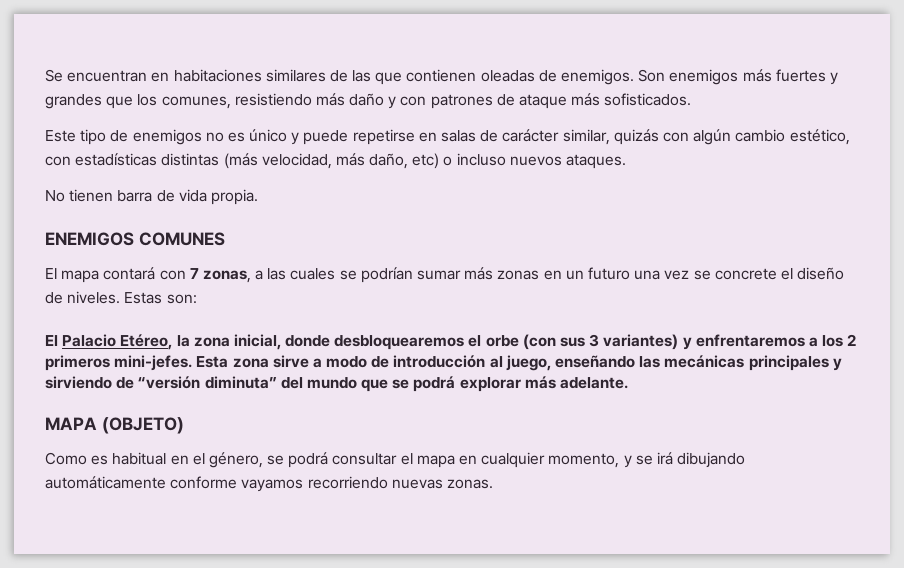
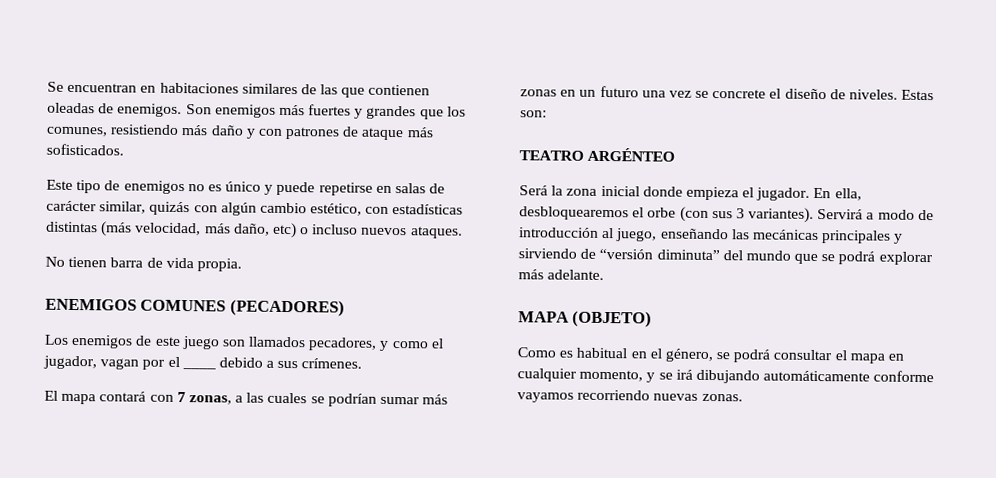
- ENEMIGOS COMUNES
+ ENEMIGOS COMUNES (PECADORES)
+ Los enemigos de este juego son llamados pecadores, y como el jugador, vagan por el ____ debido a sus crímenes.
- El Palacio Etéreo, la zona inicial, donde desbloquearemos el orbe (con sus 3 variantes) y enfrentaremos a los 2 primeros mini-jefes. Esta zona sirve a modo de introducción al juego, enseñando las mecánicas principales y sirviendo de “versión diminuta” del mundo que se podrá explorar más adelante.
+ TEATRO ARGÉNTEO
+ Será la zona inicial donde empieza el jugador. En ella, desbloquearemos el orbe (con sus 3 variantes). Servirá a modo de introducción al juego, enseñando las mecánicas principales y sirviendo de “versión diminuta” del mundo que se podrá explorar más adelante.

